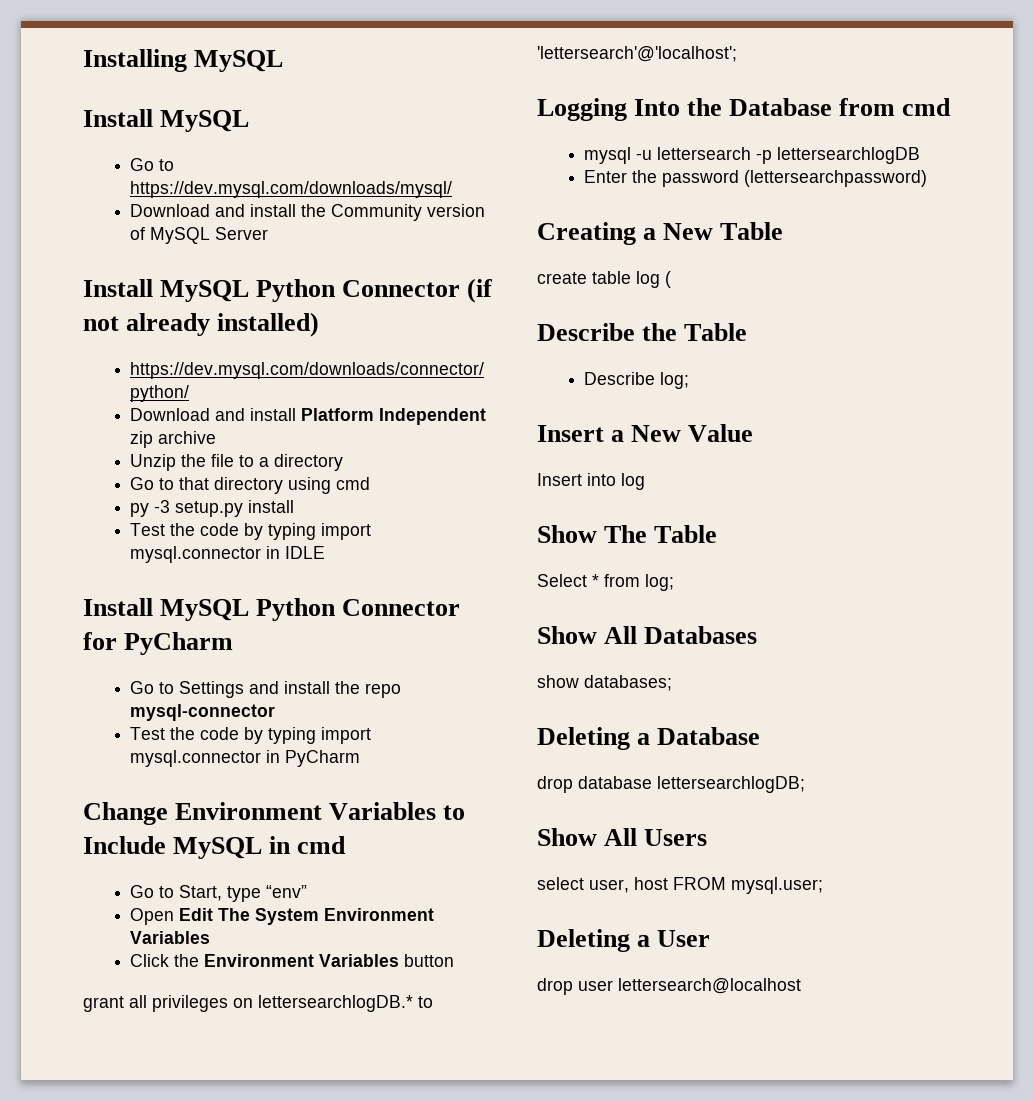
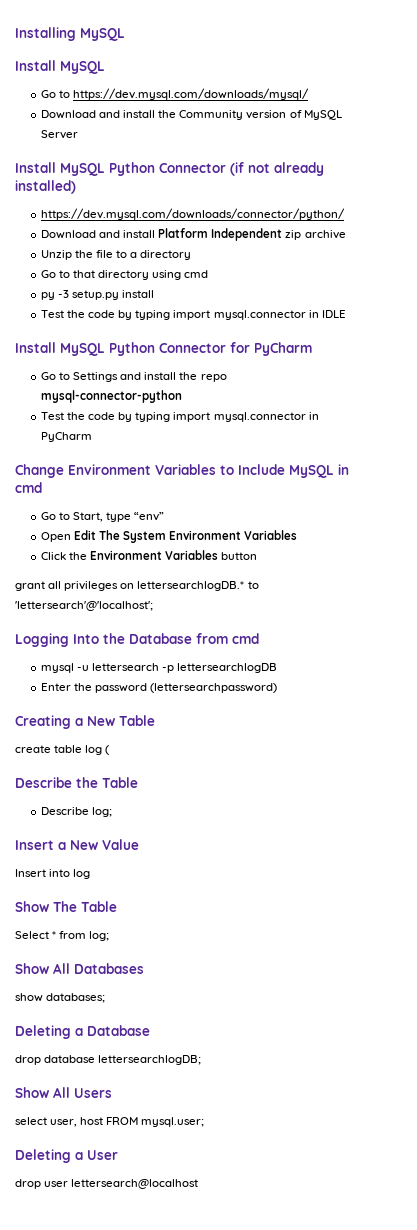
- Go to Settings and install the repo mysql-connector
+ Go to Settings and install the repo mysql-connector-python

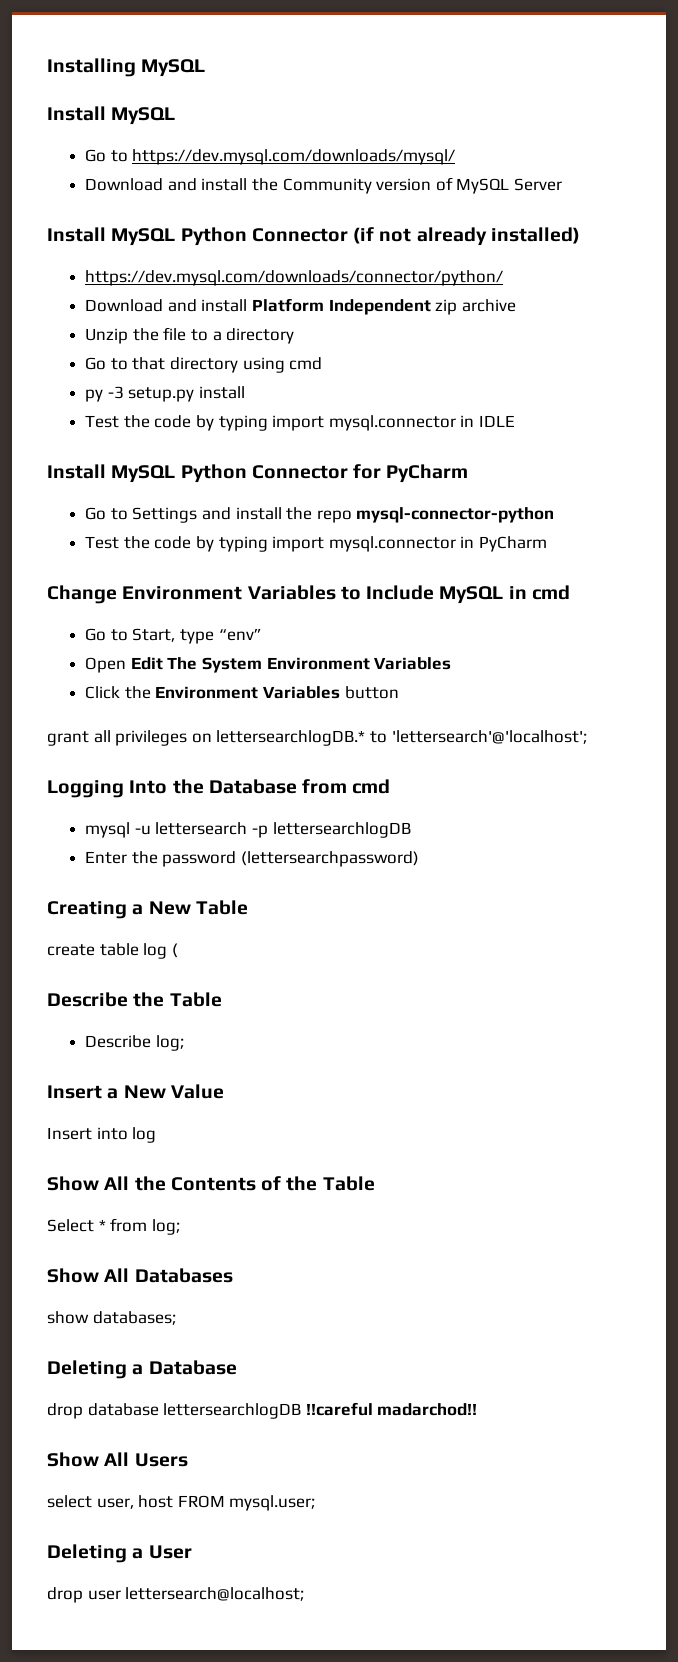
- Show The Table
+ Show All the Contents of the Table
- drop database lettersearchlogDB;
+ drop database lettersearchlogDB !!careful madarchod!!
- drop user lettersearch@localhost
+ drop user lettersearch@localhost;

